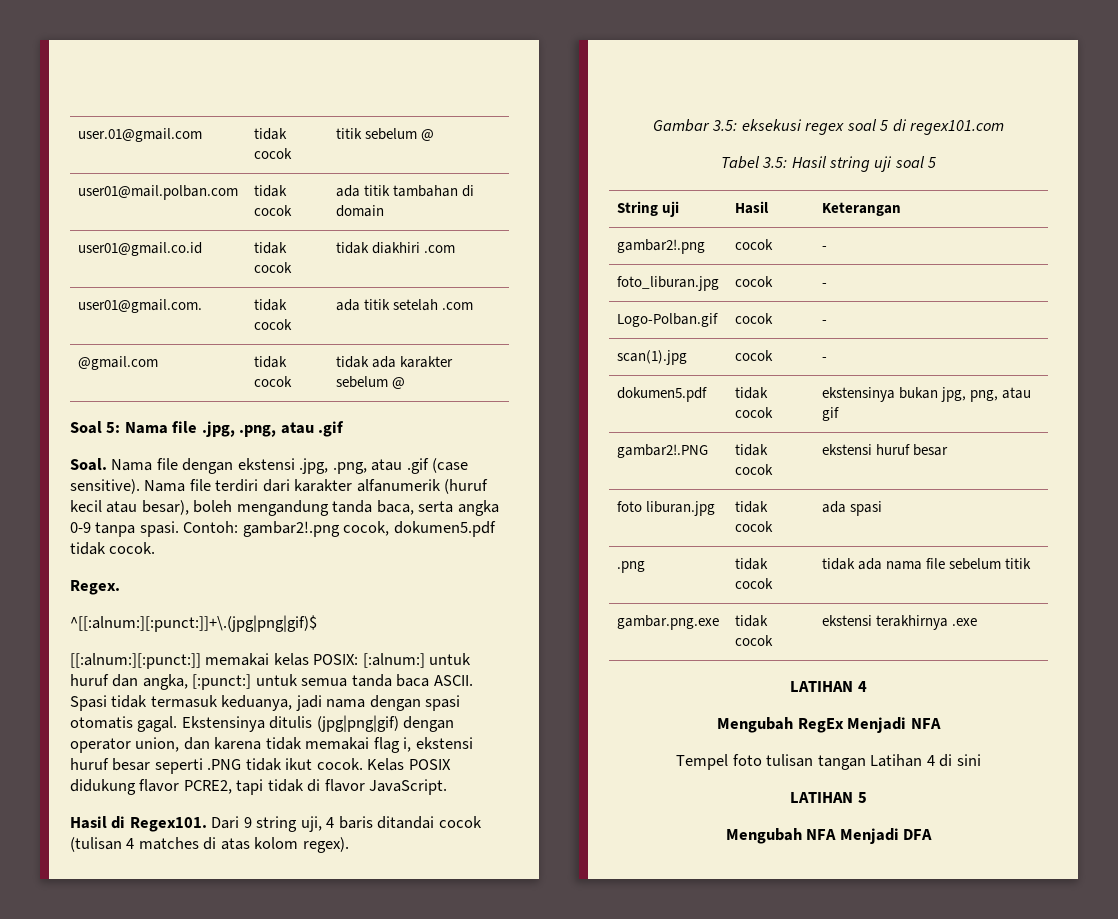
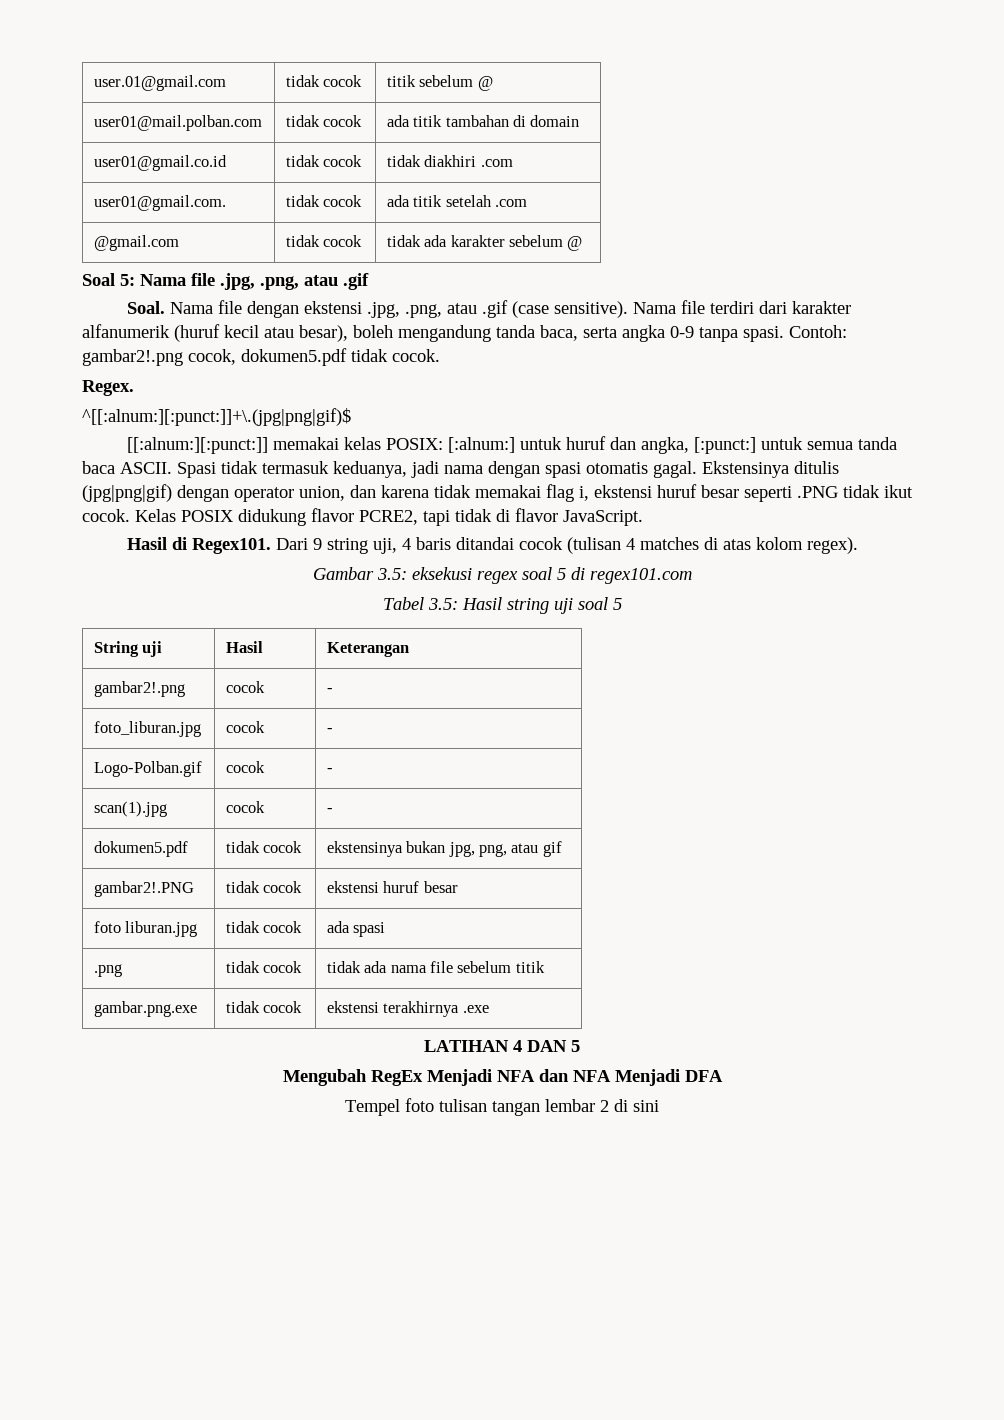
- LATIHAN 4
+ LATIHAN 4 DAN 5
- Mengubah RegEx Menjadi NFA
+ Mengubah RegEx Menjadi NFA dan NFA Menjadi DFA
- Tempel foto tulisan tangan Latihan 4 di sini
+ Tempel foto tulisan tangan lembar 2 di sini
- LATIHAN 5
- Mengubah NFA Menjadi DFA

